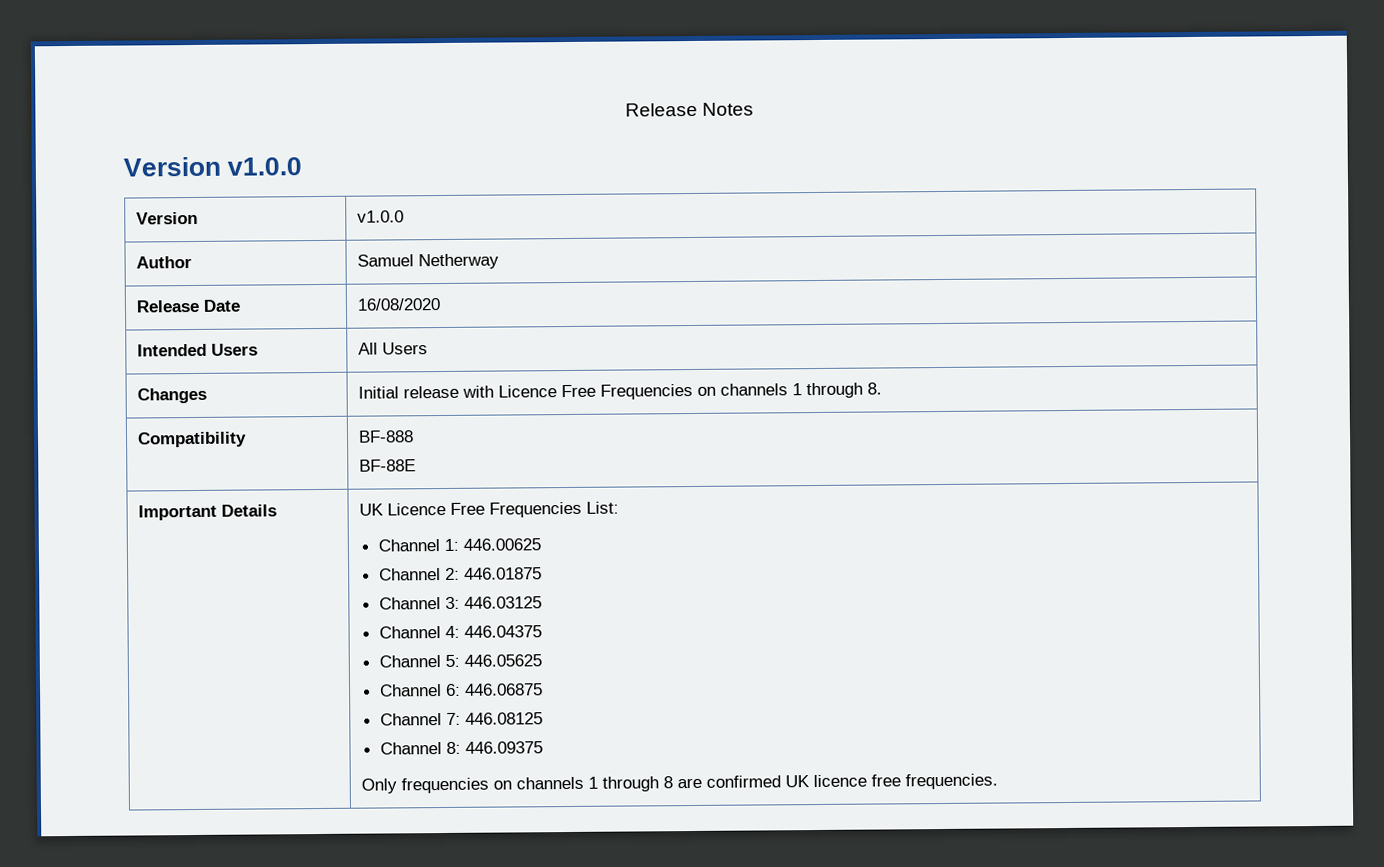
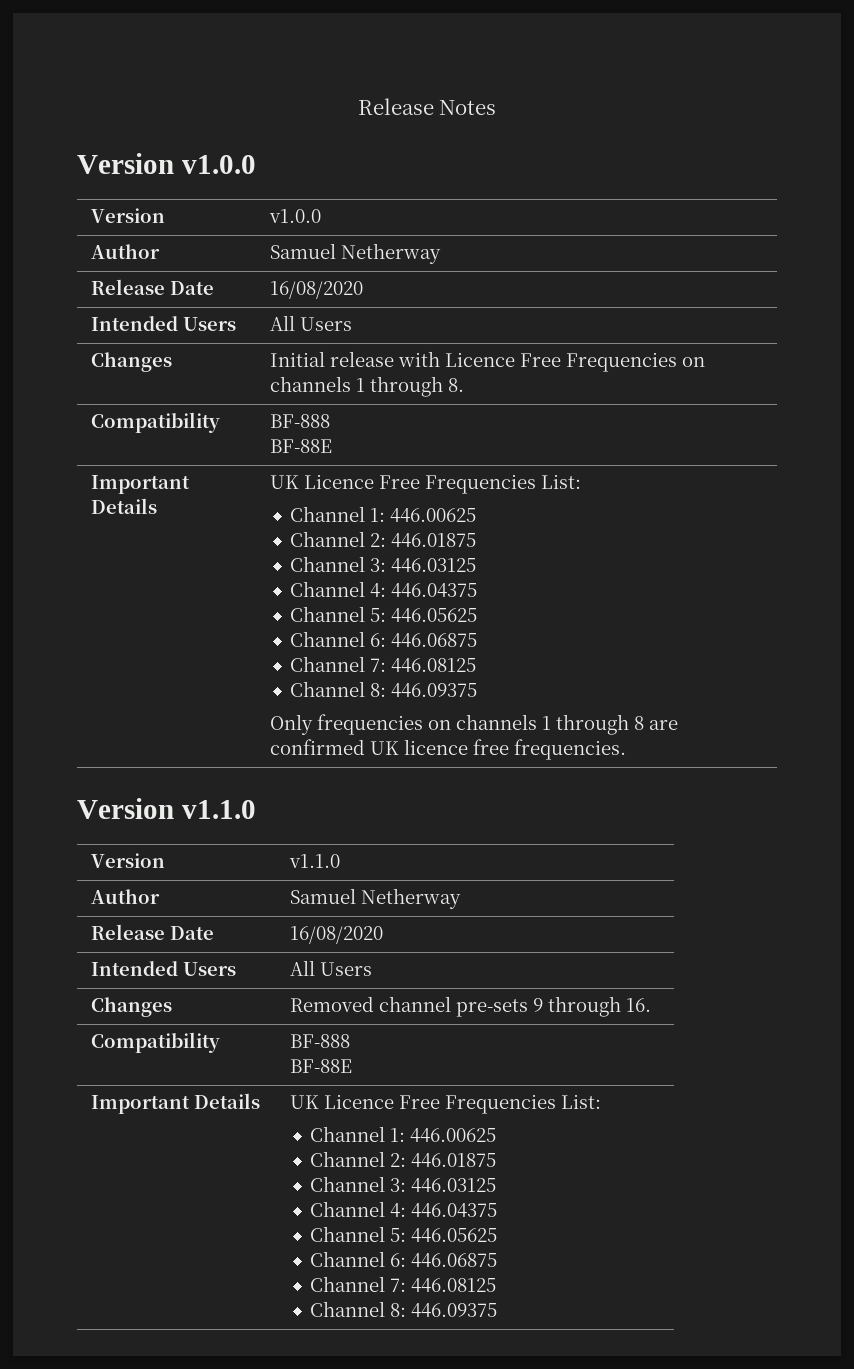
+ Version v1.1.0
+ Version | v1.1.0
+ Author | Samuel Netherway
+ Release Date | 16/08/2020
+ Intended Users | All Users
+ Changes | Removed channel pre-sets 9 through 16.
+ Compatibility | BF-888
+ BF-88E
+ Important Details | UK Licence Free Frequencies List:
+ Channel 1: 446.00625
+ Channel 2: 446.01875
+ Channel 3: 446.03125
+ Channel 4: 446.04375
+ Channel 5: 446.05625
+ Channel 6: 446.06875
+ Channel 7: 446.08125
+ Channel 8: 446.09375

